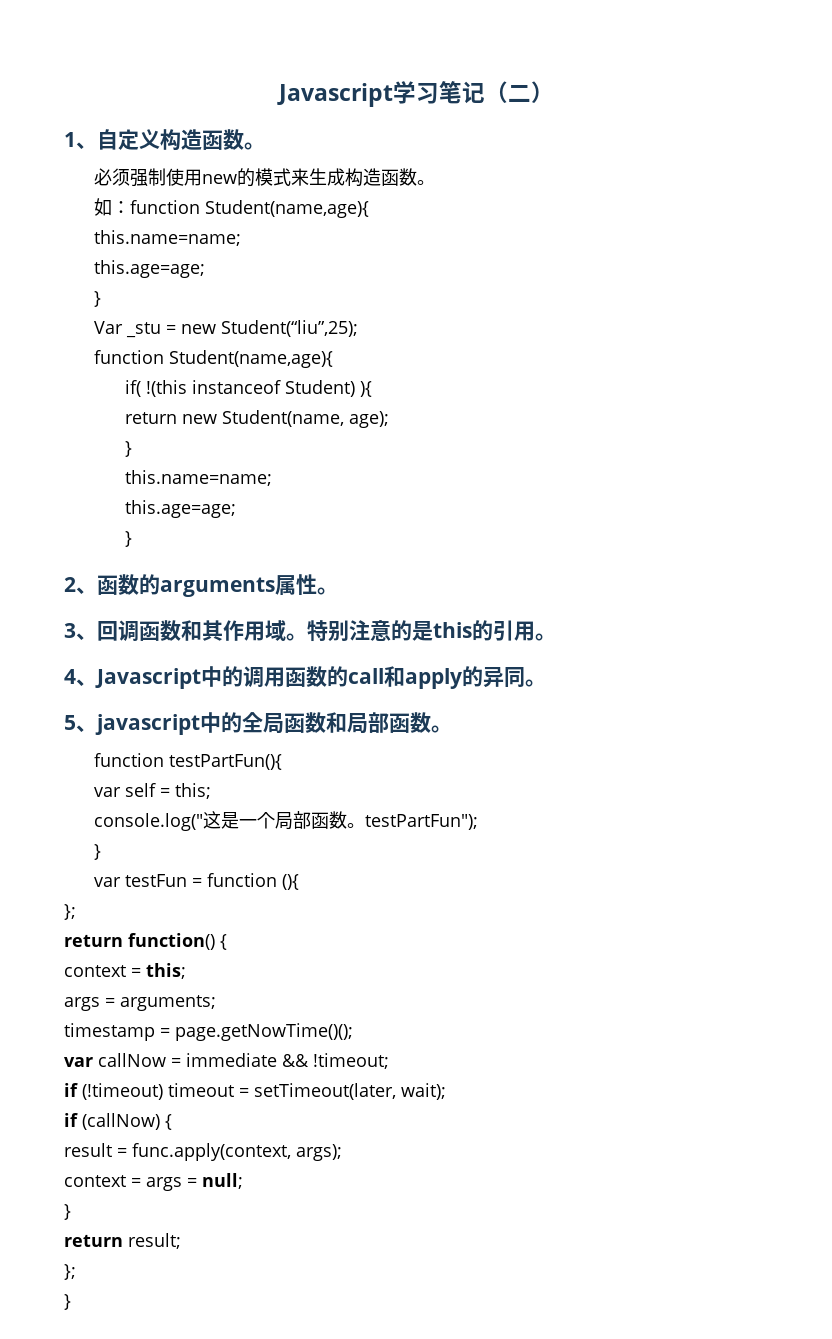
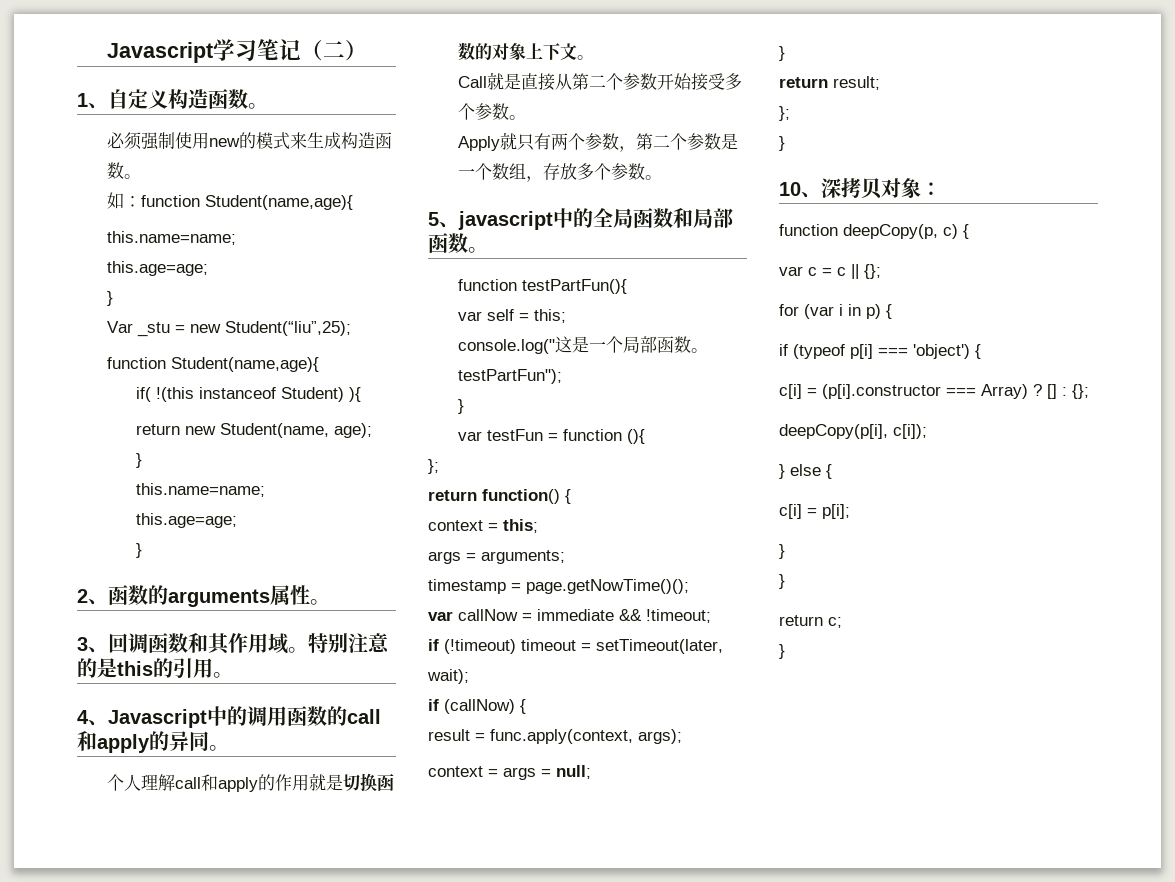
+ 个人理解call和apply的作用就是切换函数的对象上下文。
+ Call就是直接从第二个参数开始接受多个参数。
+ Apply就只有两个参数，第二个参数是一个数组，存放多个参数。
+ 10、深拷贝对象：
+ function deepCopy(p, c) {
+ var c = c || {};
+ for (var i in p) {
+ if (typeof p[i] === 'object') {
+ c[i] = (p[i].constructor === Array) ? [] : {};
+ deepCopy(p[i], c[i]);
+ } else {
+ c[i] = p[i];
+ }
+ }
+ return c;
+ }

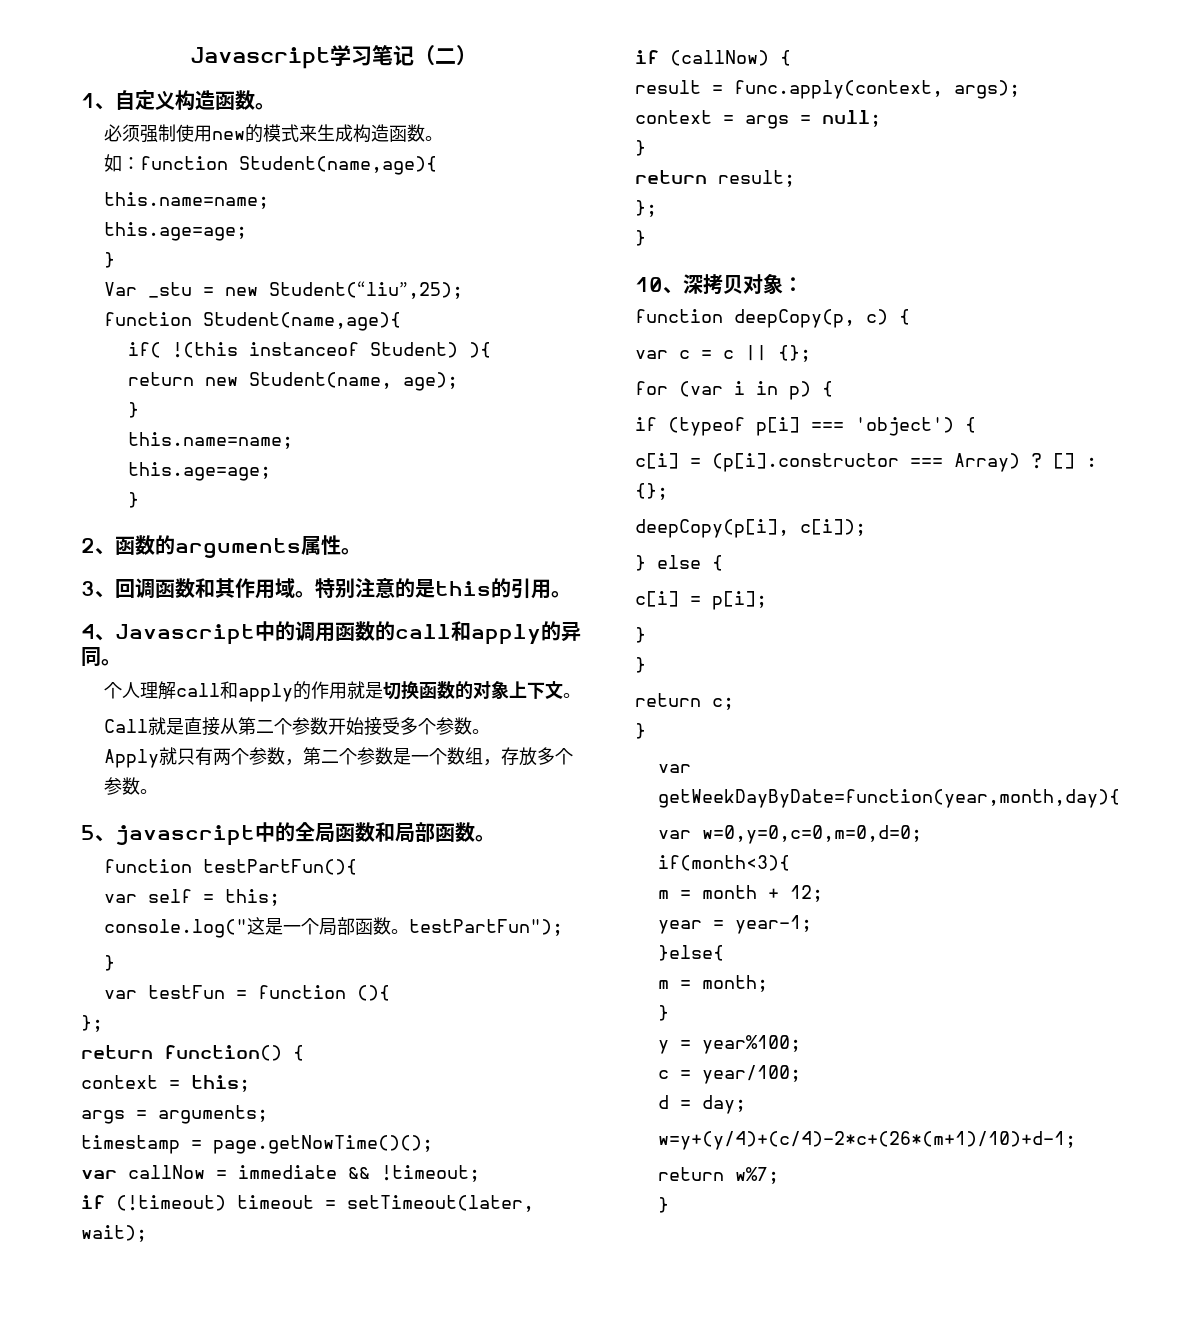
+ var getWeekDayByDate=function(year,month,day){
+ var w=0,y=0,c=0,m=0,d=0;
+ if(month<3){
+ m = month + 12;
+ year = year-1;
+ }else{
+ m = month;
+ }
+ y = year%100;
+ c = year/100;
+ d = day;
+ w=y+(y/4)+(c/4)-2*c+(26*(m+1)/10)+d-1;
+ return w%7;
+ }

